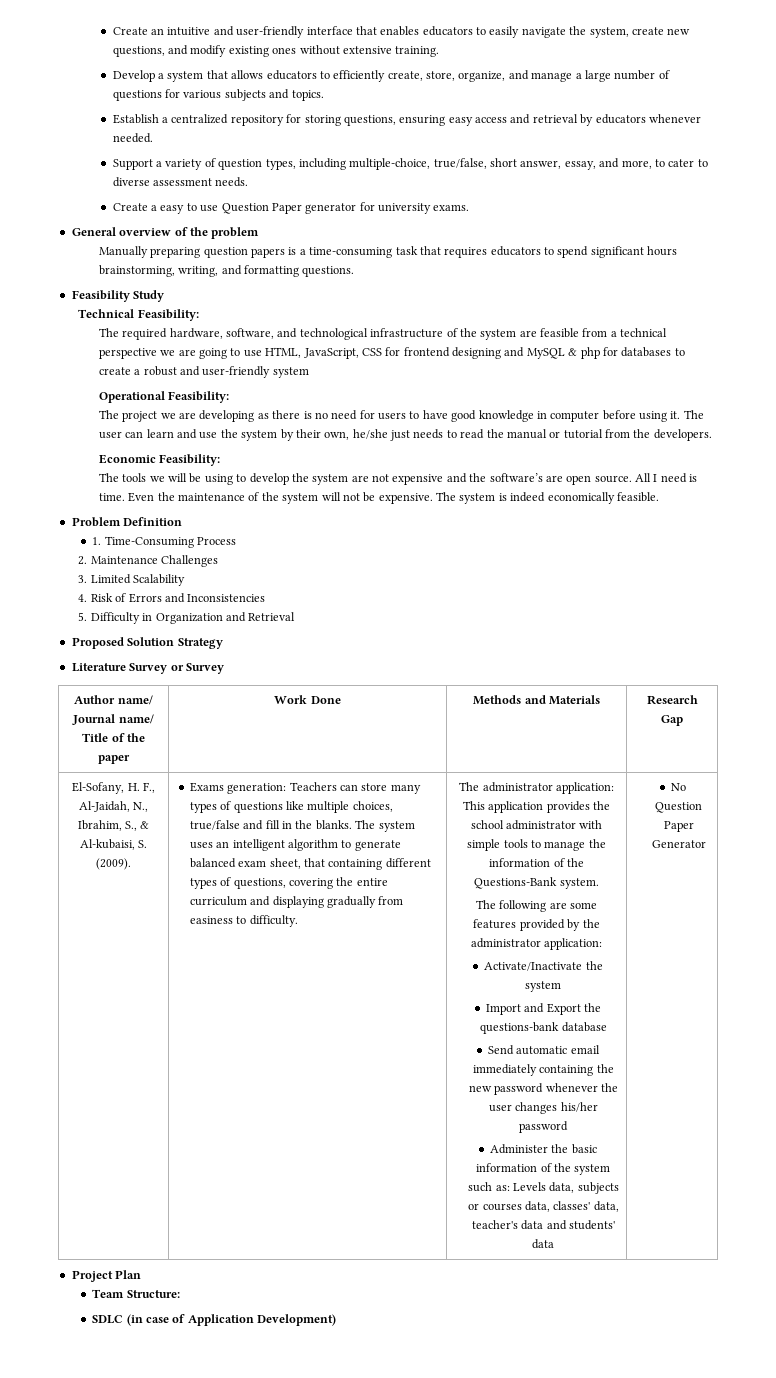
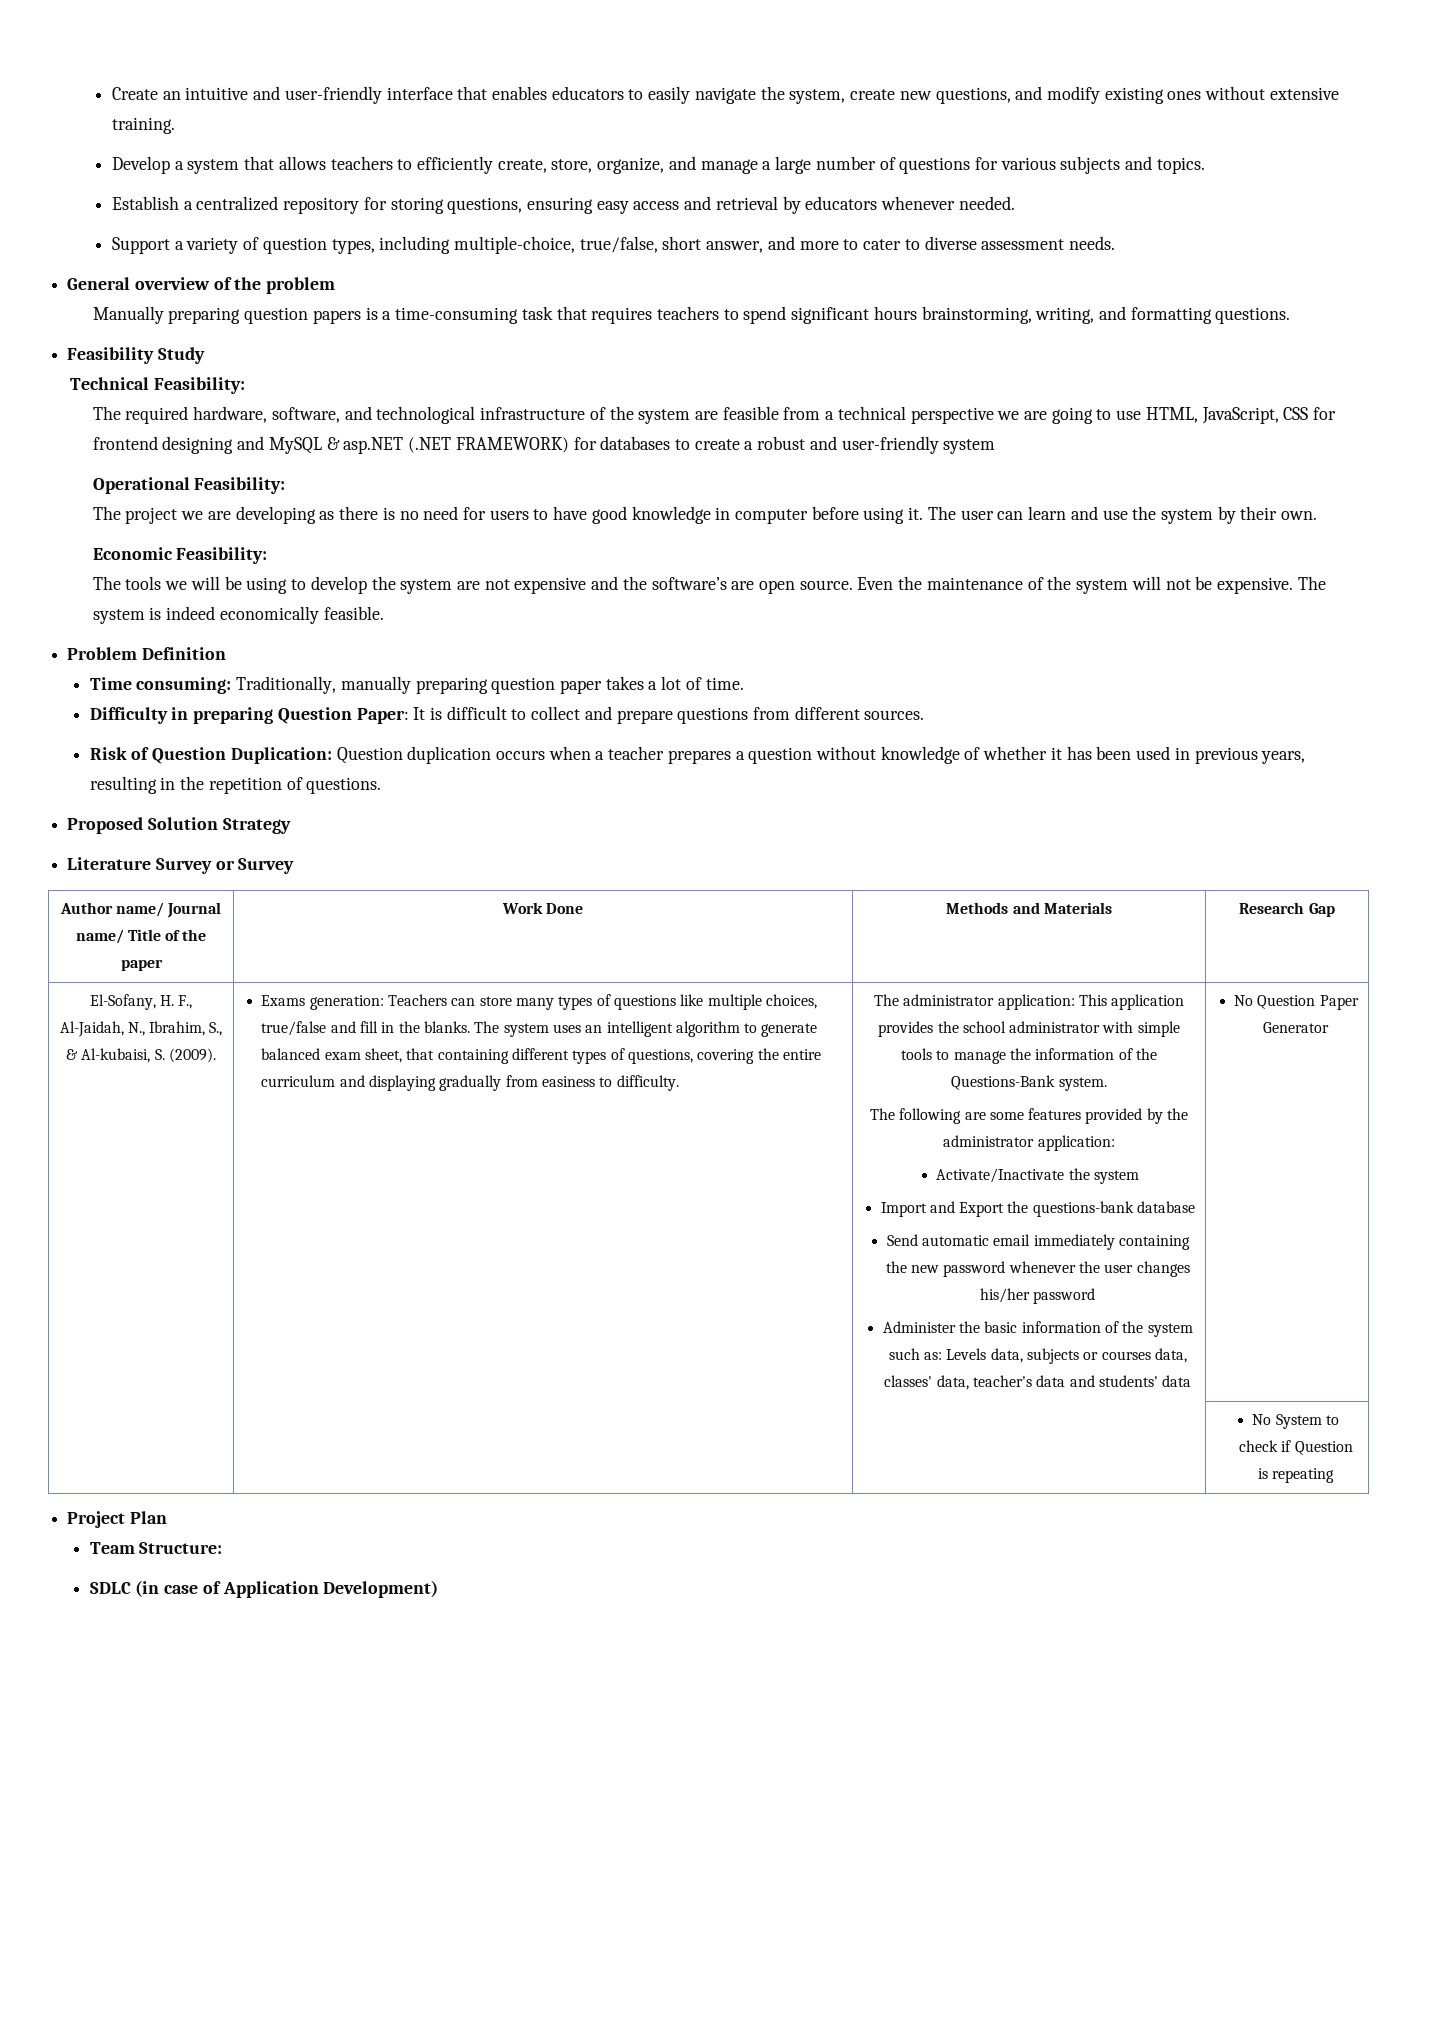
- Develop a system that allows educators to efficiently create, store, organize, and manage a large number of questions for various subjects and topics.
+ Develop a system that allows teachers to efficiently create, store, organize, and manage a large number of questions for various subjects and topics.
- Support a variety of question types, including multiple-choice, true/false, short answer, essay, and more, to cater to diverse assessment needs.
+ Support a variety of question types, including multiple-choice, true/false, short answer, and more to cater to diverse assessment needs.
- Create a easy to use Question Paper generator for university exams.
- Manually preparing question papers is a time-consuming task that requires educators to spend significant hours brainstorming, writing, and formatting questions.
+ Manually preparing question papers is a time-consuming task that requires teachers to spend significant hours brainstorming, writing, and formatting questions.
- The required hardware, software, and technological infrastructure of the system are feasible from a technical perspective we are going to use HTML, JavaScript, CSS for frontend designing and MySQL & php for databases to create a robust and user-friendly system
+ The required hardware, software, and technological infrastructure of the system are feasible from a technical perspective we are going to use HTML, JavaScript, CSS for frontend designing and MySQL & asp.NET (.NET FRAMEWORK) for databases to create a robust and user-friendly system
- The user can learn and use the system by their own, he/she just needs to read the manual or tutorial from the developers.
+ The user can learn and use the system by their own.
- All I need is time.
- 1. Time-Consuming Process
- 2. Maintenance Challenges
- 3. Limited Scalability
- 4. Risk of Errors and Inconsistencies
- 5. Difficulty in Organization and Retrieval
+ Time consuming: Traditionally, manually preparing question paper takes a lot of time.
+ Difficulty in preparing Question Paper: It is difficult to collect and prepare questions from different sources.
+ Risk of Question Duplication: Question duplication occurs when a teacher prepares a question without knowledge of whether it has been used in previous years, resulting in the repetition of questions.
+ | | | No System to check if Question is repeating

